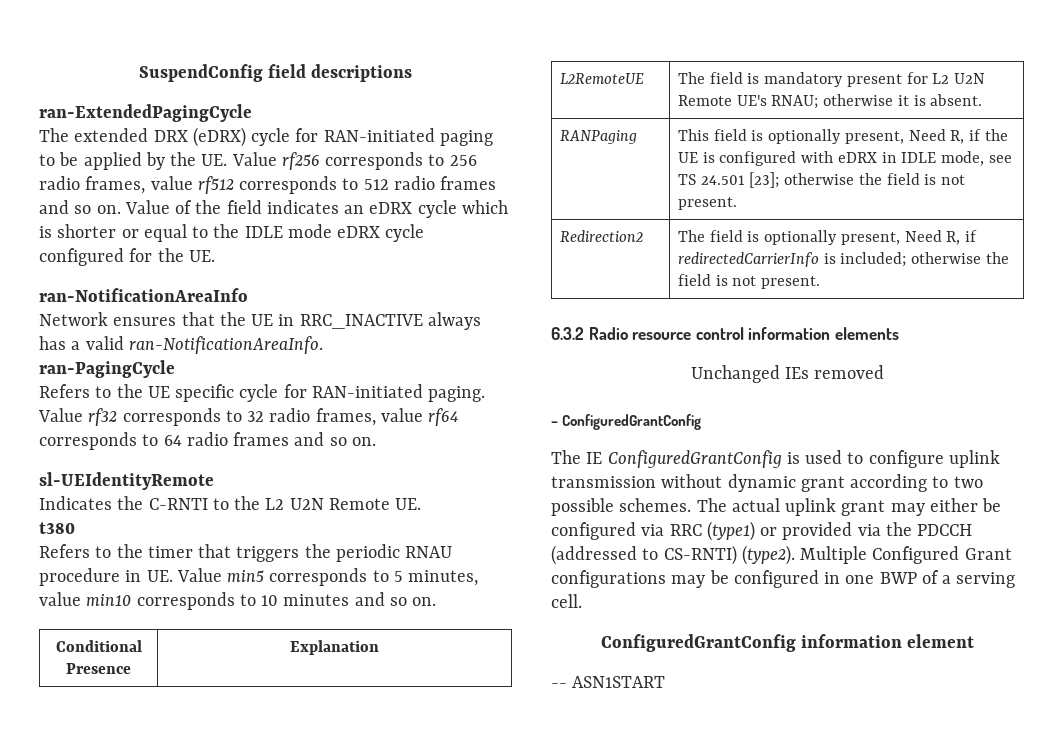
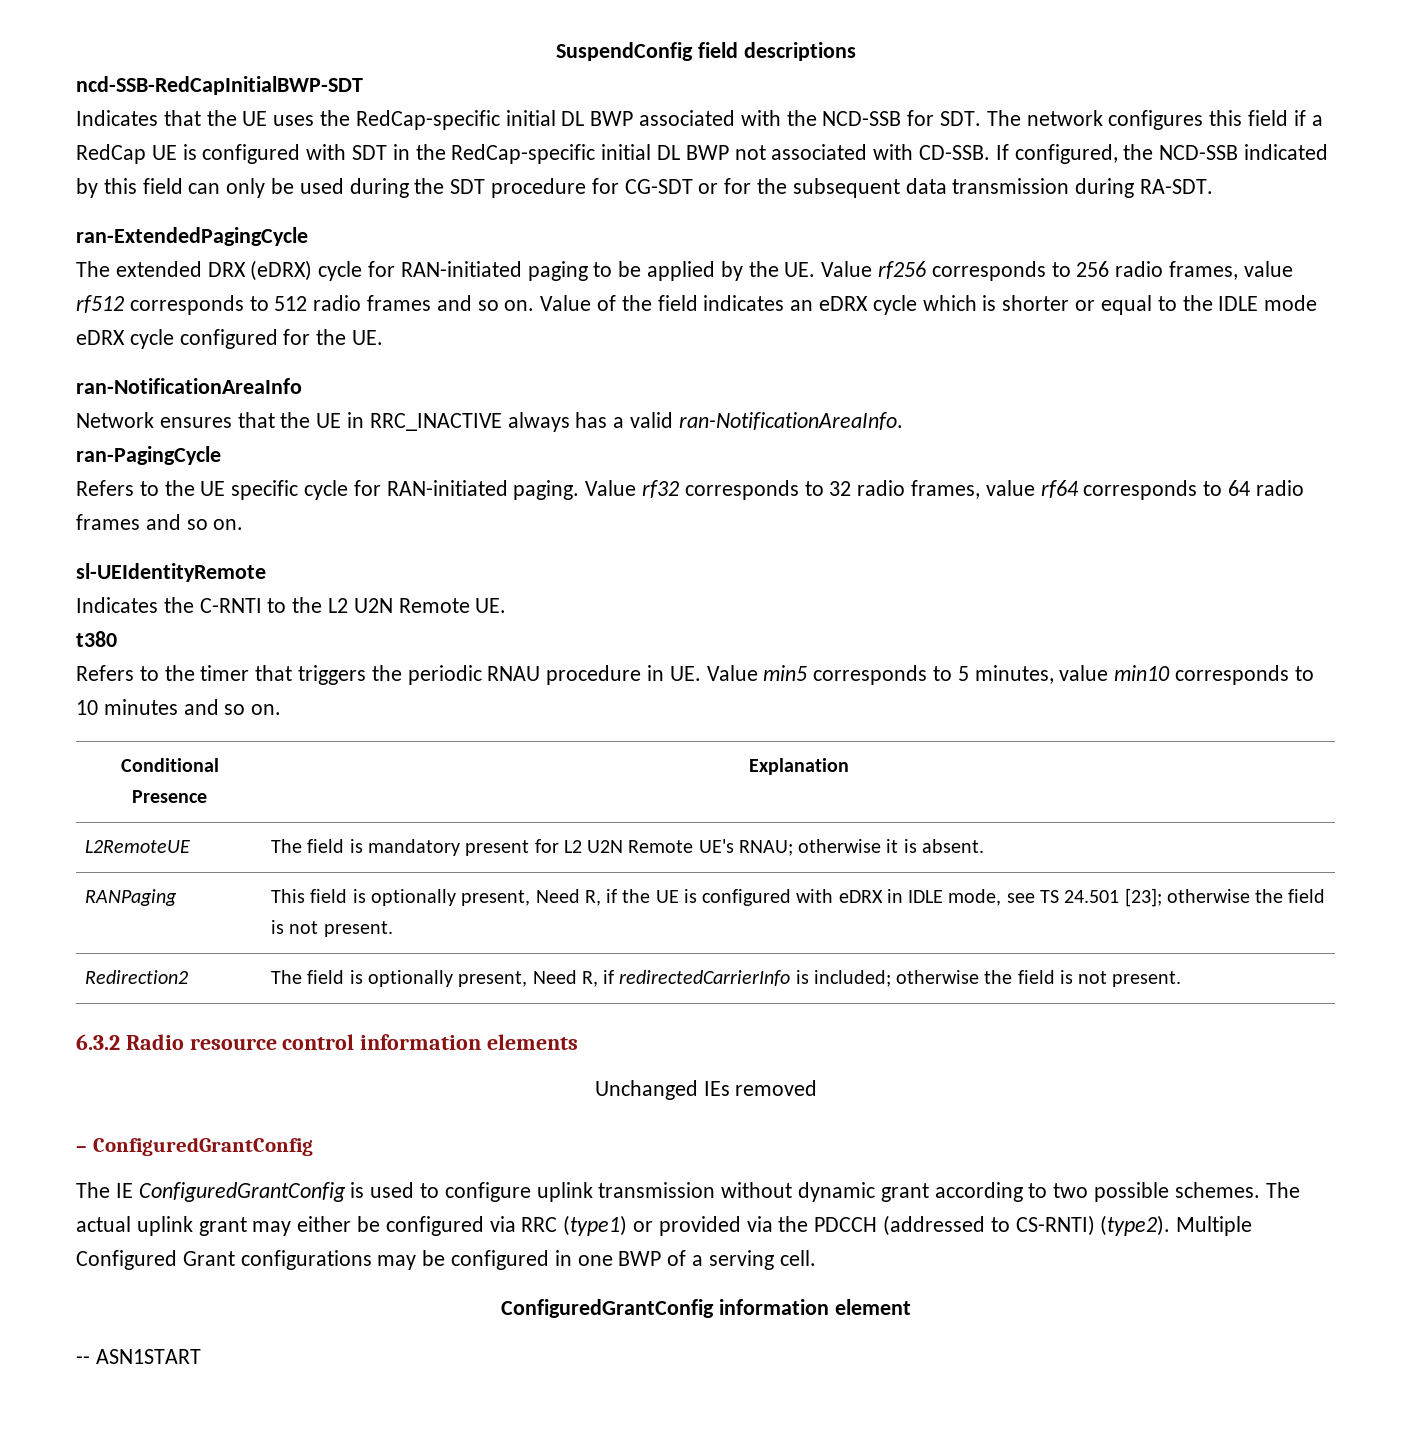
+ ncd-SSB-RedCapInitialBWP-SDT
+ Indicates that the UE uses the RedCap-specific initial DL BWP associated with the NCD-SSB for SDT. The network configures this field if a RedCap UE is configured with SDT in the RedCap-specific initial DL BWP not associated with CD-SSB. If configured, the NCD-SSB indicated by this field can only be used during the SDT procedure for CG-SDT or for the subsequent data transmission during RA-SDT.

